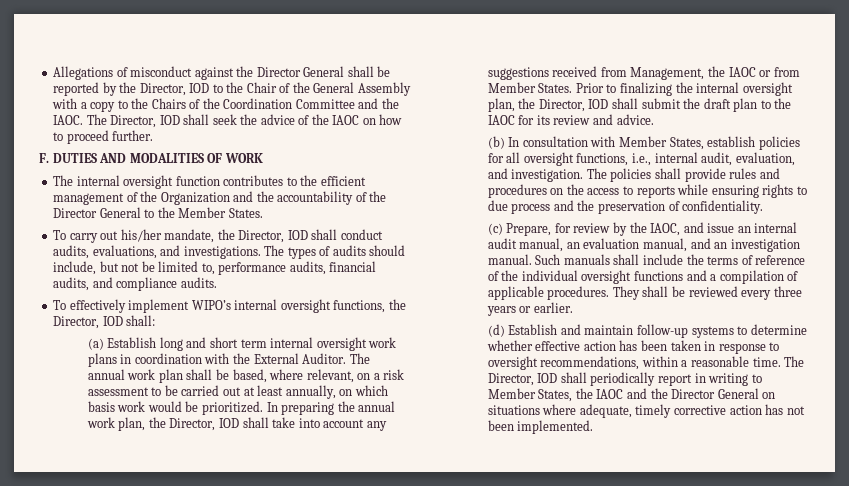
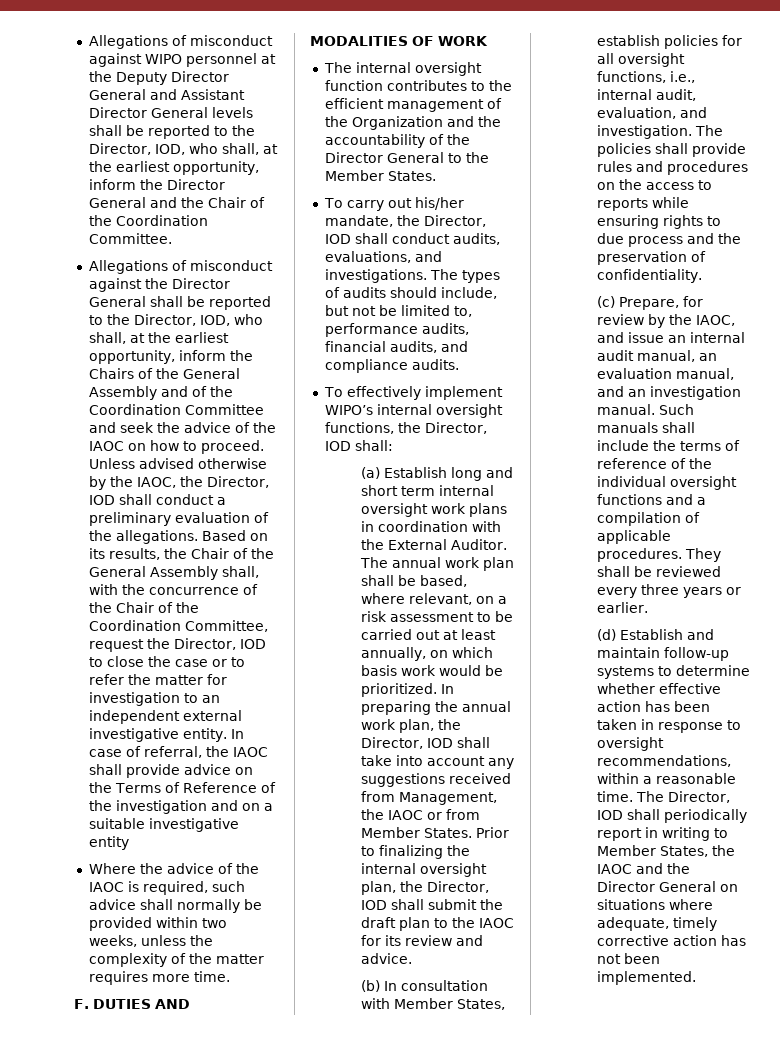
- Allegations of misconduct against the Director General shall be reported by the Director, IOD to the Chair of the General Assembly with a copy to the Chairs of the Coordination Committee and the IAOC. The Director, IOD shall seek the advice of the IAOC on how to proceed further.
+ Allegations of misconduct against WIPO personnel at the Deputy Director General and Assistant Director General levels shall be reported to the Director, IOD, who shall, at the earliest opportunity, inform the Director General and the Chair of the Coordination Committee.
+ Allegations of misconduct against the Director General shall be reported to the Director, IOD, who shall, at the earliest opportunity, inform the Chairs of the General Assembly and of the Coordination Committee and seek the advice of the IAOC on how to proceed. Unless advised otherwise by the IAOC, the Director, IOD shall conduct a preliminary evaluation of the allegations. Based on its results, the Chair of the General Assembly shall, with the concurrence of the Chair of the Coordination Committee, request the Director, IOD to close the case or to refer the matter for investigation to an independent external investigative entity. In case of referral, the IAOC shall provide advice on the Terms of Reference of the investigation and on a suitable investigative entity
+ Where the advice of the IAOC is required, such advice shall normally be provided within two weeks, unless the complexity of the matter requires more time.

